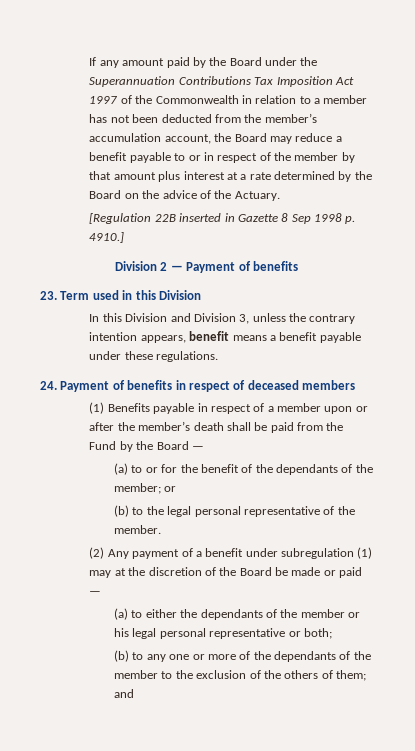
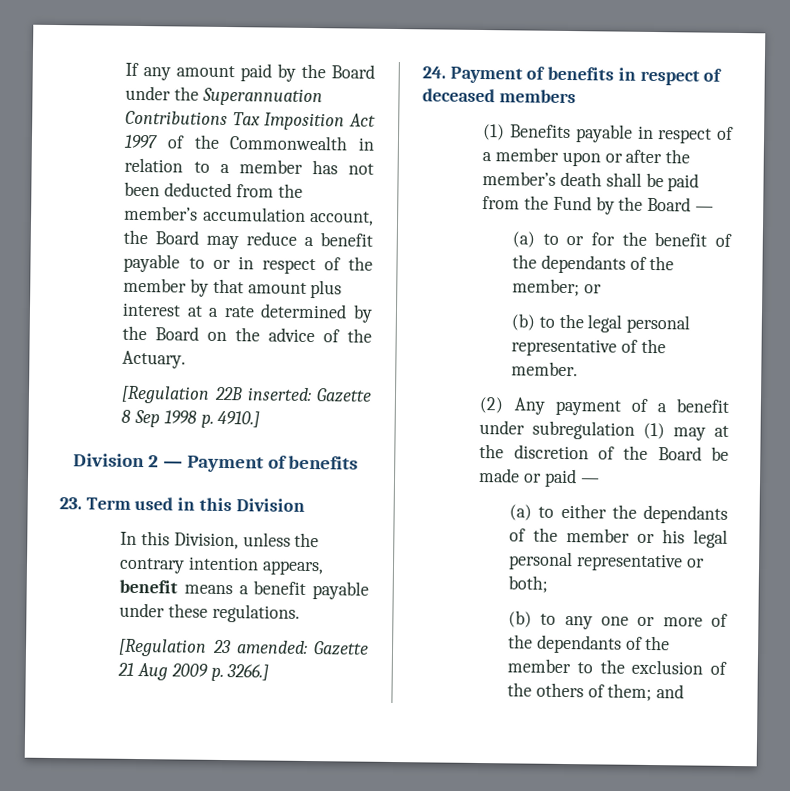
- [Regulation 22B inserted in Gazette 8 Sep 1998 p. 4910.]
+ [Regulation 22B inserted: Gazette 8 Sep 1998 p. 4910.]
- In this Division and Division 3, unless the contrary intention appears, benefit means a benefit payable under these regulations.
+ In this Division, unless the contrary intention appears, benefit means a benefit payable under these regulations.
+ [Regulation 23 amended: Gazette 21 Aug 2009 p. 3266.]

